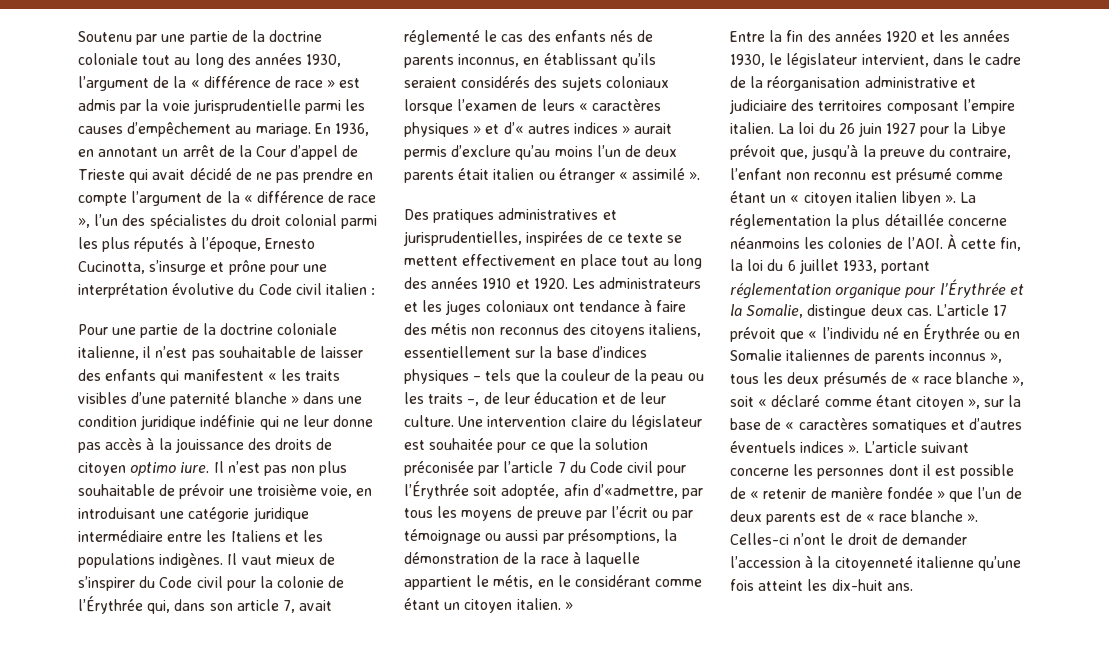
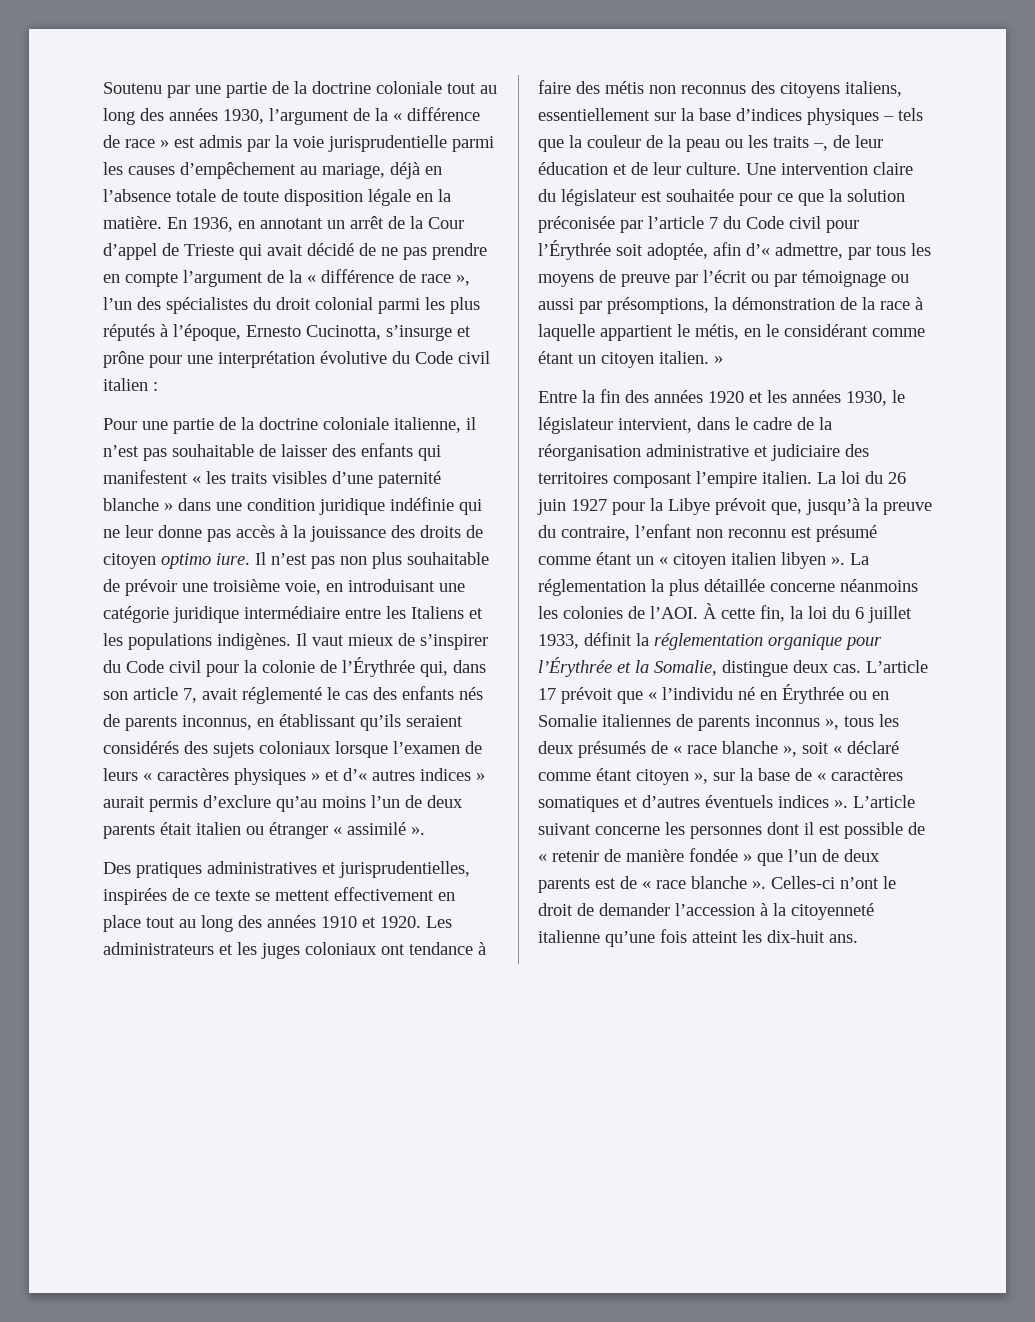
- Soutenu par une partie de la doctrine coloniale tout au long des années 1930, l’argument de la « différence de race » est admis par la voie jurisprudentielle parmi les causes d’empêchement au mariage.
+ Soutenu par une partie de la doctrine coloniale tout au long des années 1930, l’argument de la « différence de race » est admis par la voie jurisprudentielle parmi les causes d’empêchement au mariage, déjà en l’absence totale de toute disposition légale en la matière.
- Une intervention claire du législateur est souhaitée pour ce que la solution préconisée par l’article 7 du Code civil pour l’Érythrée soit adoptée, afin d’«admettre, par tous les moyens de preuve par l’écrit ou par témoignage ou aussi par présomptions, la démonstration de la race à laquelle appartient le métis, en le considérant comme étant un citoyen italien. »
+ Une intervention claire du législateur est souhaitée pour ce que la solution préconisée par l’article 7 du Code civil pour l’Érythrée soit adoptée, afin d’« admettre, par tous les moyens de preuve par l’écrit ou par témoignage ou aussi par présomptions, la démonstration de la race à laquelle appartient le métis, en le considérant comme étant un citoyen italien. »
- À cette fin, la loi du 6 juillet 1933, portant réglementation organique pour l’Érythrée et la Somalie, distingue deux cas.
+ À cette fin, la loi du 6 juillet 1933, définit la réglementation organique pour l’Érythrée et la Somalie, distingue deux cas.

